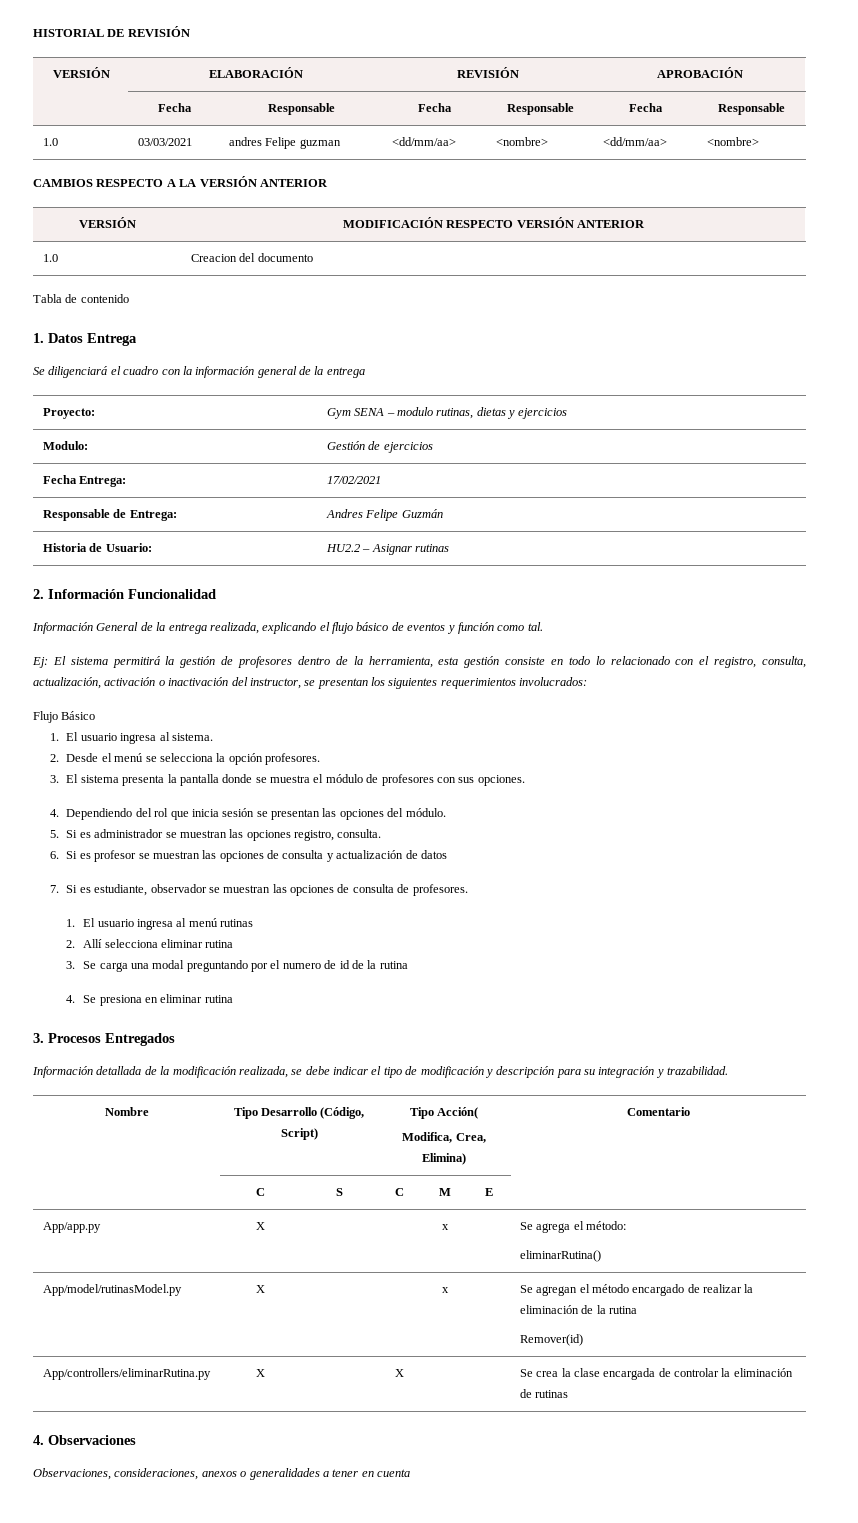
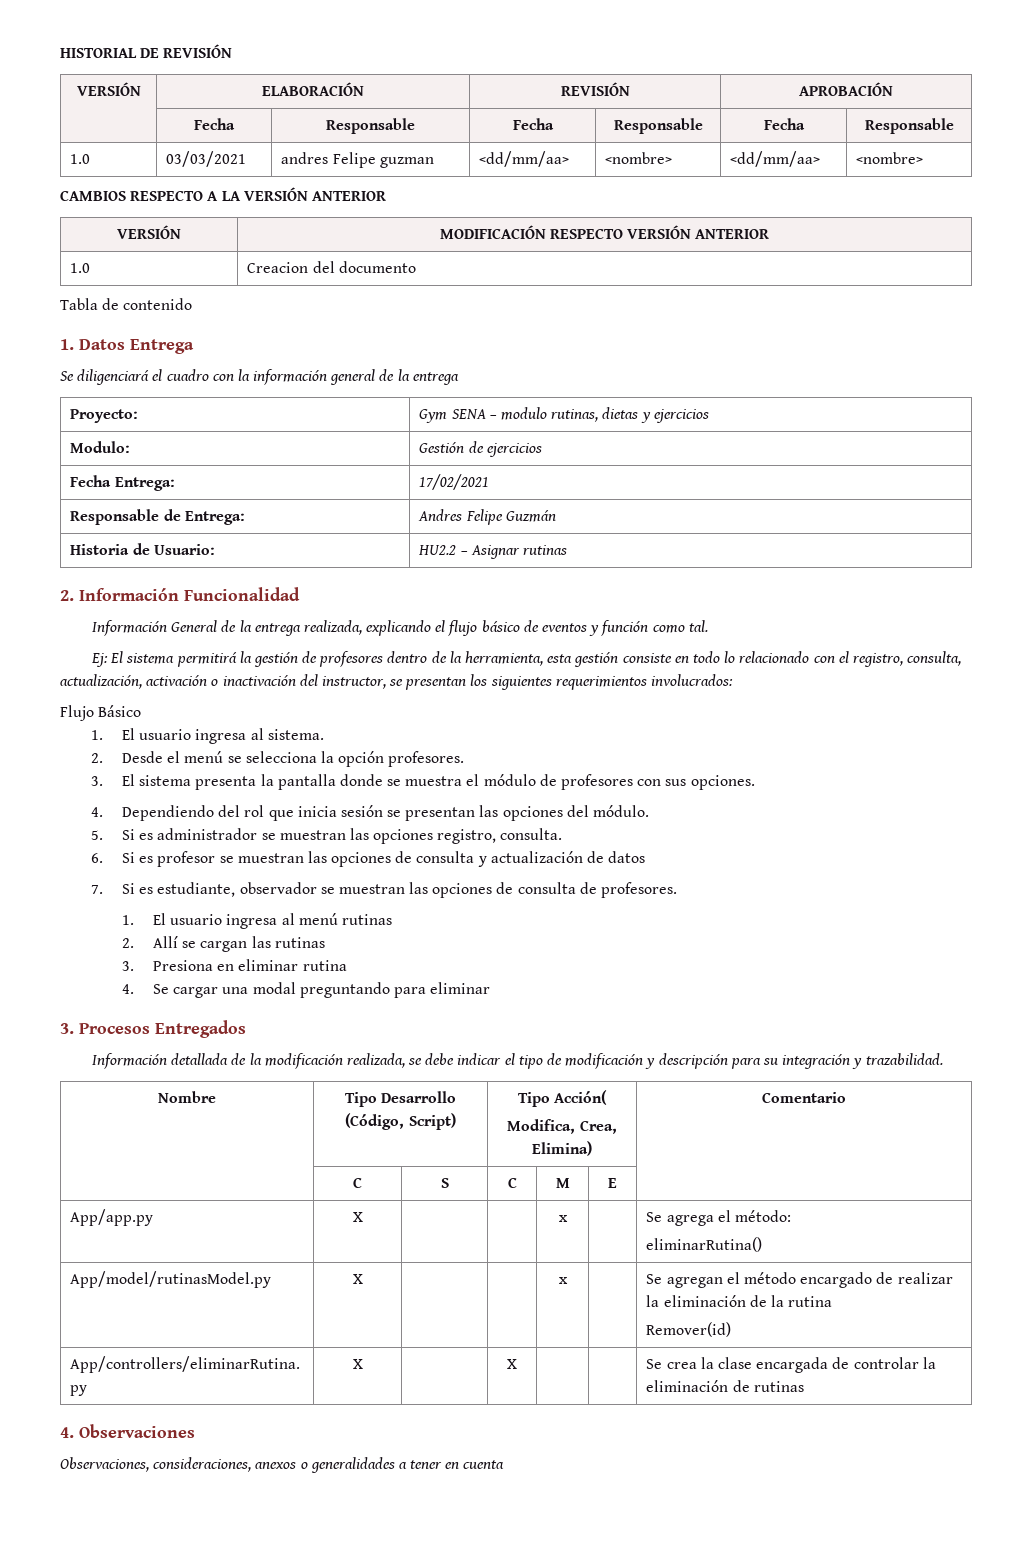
- 2. Allí selecciona eliminar rutina
- 3. Se carga una modal preguntando por el numero de id de la rutina
- 4. Se presiona en eliminar rutina
+ 2. Allí se cargan las rutinas
+ 3. Presiona en eliminar rutina
+ 4. Se cargar una modal preguntando para eliminar

